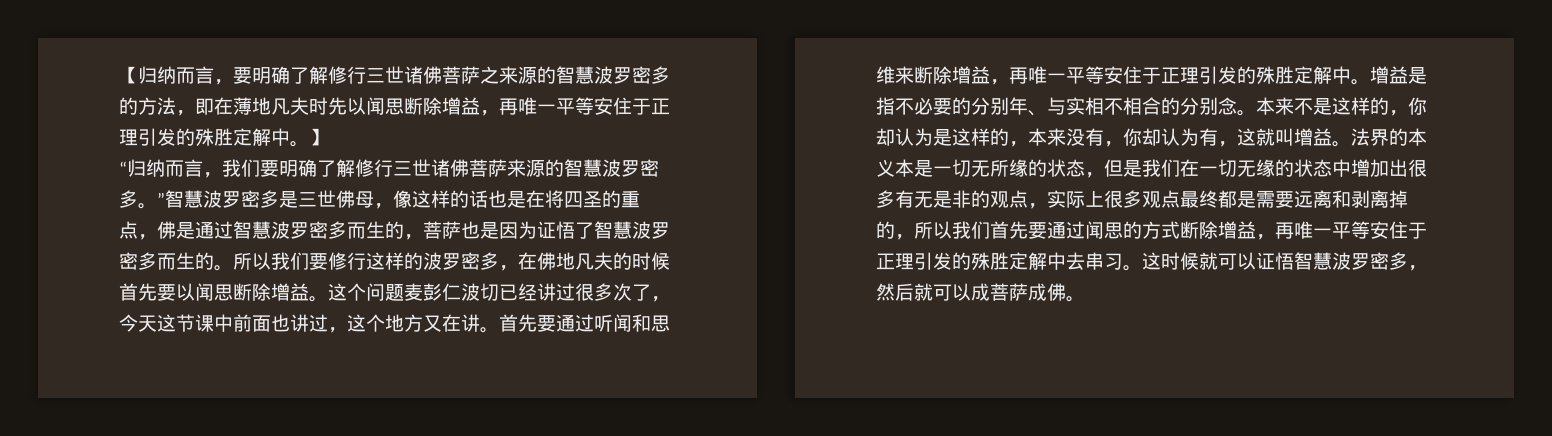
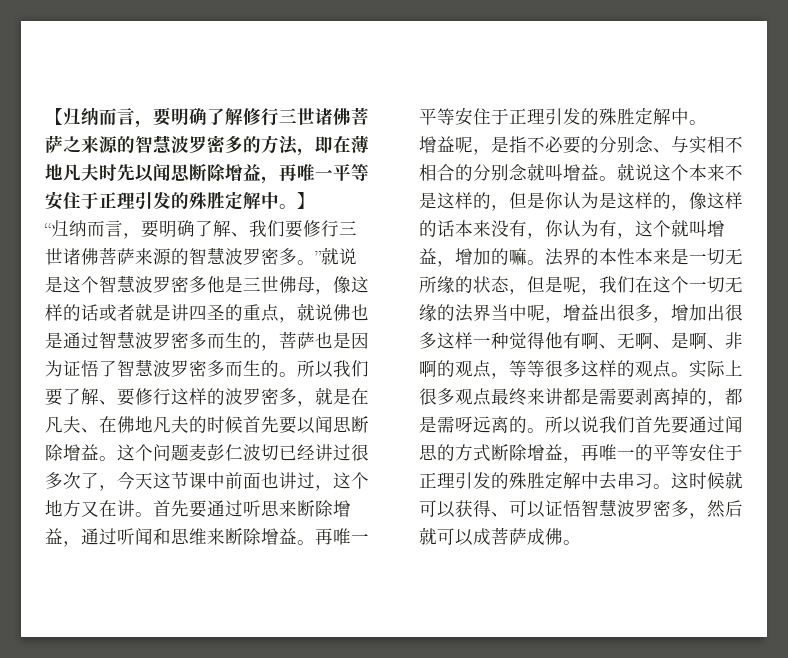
- “归纳而言，我们要明确了解修行三世诸佛菩萨来源的智慧波罗密多。”智慧波罗密多是三世佛母，像这样的话也是在将四圣的重点，佛是通过智慧波罗密多而生的，菩萨也是因为证悟了智慧波罗密多而生的。
+ “归纳而言，要明确了解、我们要修行三世诸佛菩萨来源的智慧波罗密多。”就说是这个智慧波罗密多他是三世佛母，像这样的话或者就是讲四圣的重点，就说佛也是通过智慧波罗密多而生的，菩萨也是因为证悟了智慧波罗密多而生的。
- 所以我们要修行这样的波罗密多，在佛地凡夫的时候首先要以闻思断除增益。
+ 所以我们要了解、要修行这样的波罗密多，就是在凡夫、在佛地凡夫的时候首先要以闻思断除增益。
- 首先要通过听闻和思维来断除增益，再唯一平等安住于正理引发的殊胜定解中。增益是指不必要的分别年、与实相不相合的分别念。本来不是这样的，你却认为是这样的，本来没有，你却认为有，这就叫增益。
+ 首先要通过听思来断除增益，通过听闻和思维来断除增益。再唯一平等安住于正理引发的殊胜定解中。
+ 增益呢，是指不必要的分别念、与实相不相合的分别念就叫增益。就说这个本来不是这样的，但是你认为是这样的，像这样的话本来没有，你认为有，这个就叫增益，增加的嘛。
- 法界的本义本是一切无所缘的状态，但是我们在一切无缘的状态中增加出很多有无是非的观点，实际上很多观点最终都是需要远离和剥离掉的，所以我们首先要通过闻思的方式断除增益，再唯一平等安住于正理引发的殊胜定解中去串习。
+ 法界的本性本来是一切无所缘的状态，但是呢，我们在这个一切无缘的法界当中呢，增益出很多，增加出很多这样一种觉得他有啊、无啊、是啊、非啊的观点，等等很多这样的观点。实际上很多观点最终来讲都是需要剥离掉的，都是需呀远离的。所以说我们首先要通过闻思的方式断除增益，再唯一的平等安住于正理引发的殊胜定解中去串习。
- 这时候就可以证悟智慧波罗密多，然后就可以成菩萨成佛。
+ 这时候就可以获得、可以证悟智慧波罗密多，然后就可以成菩萨成佛。

